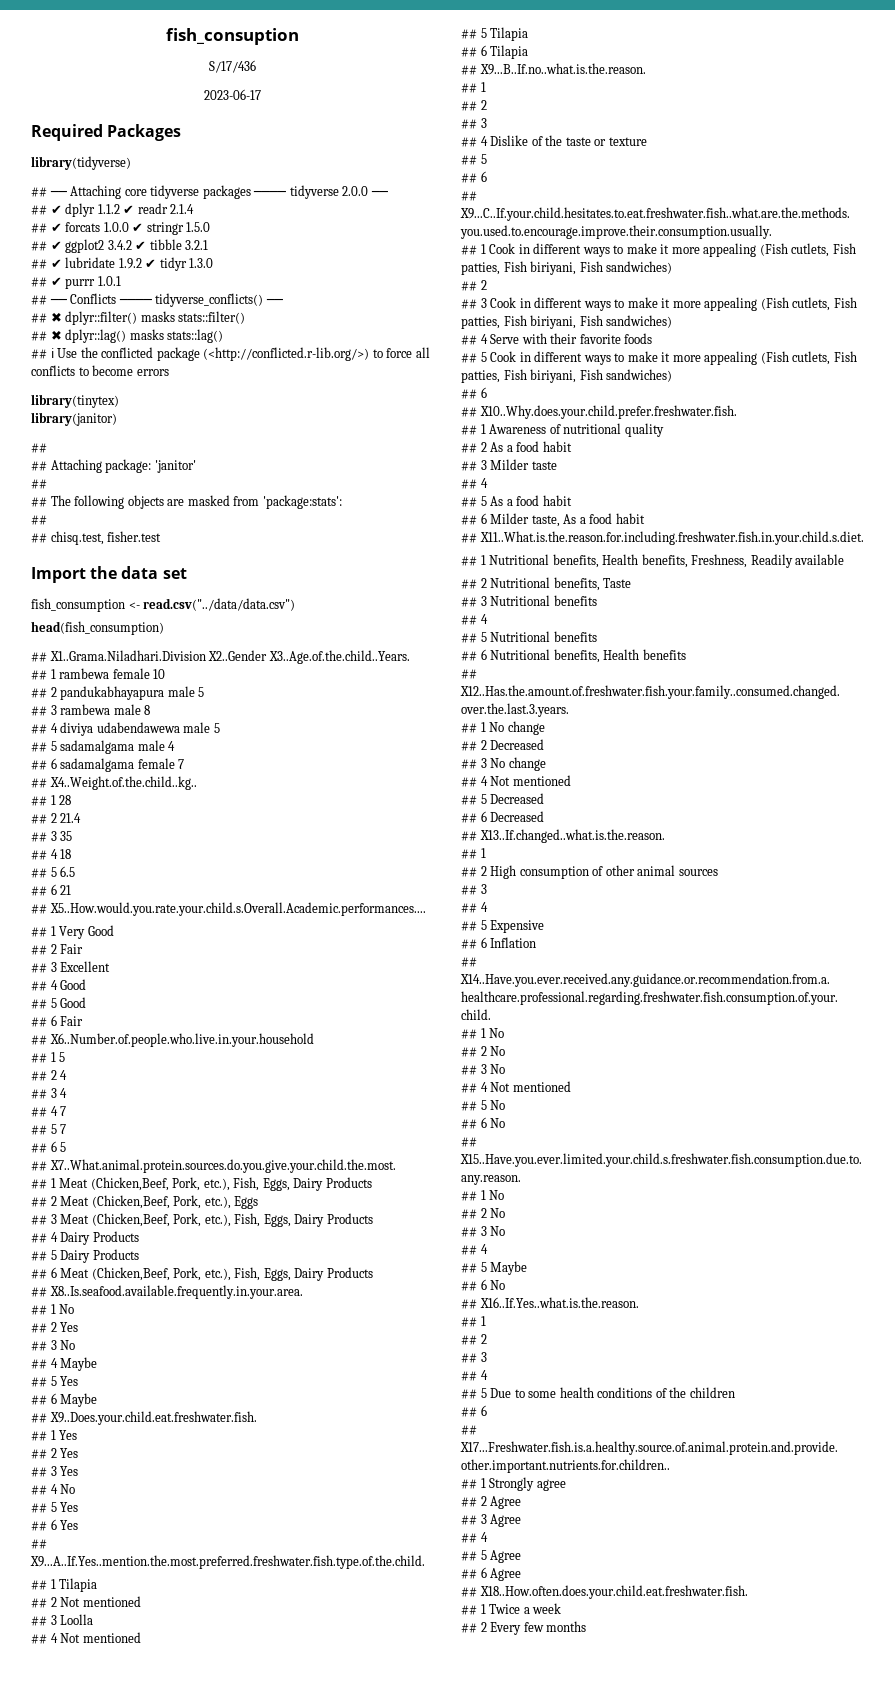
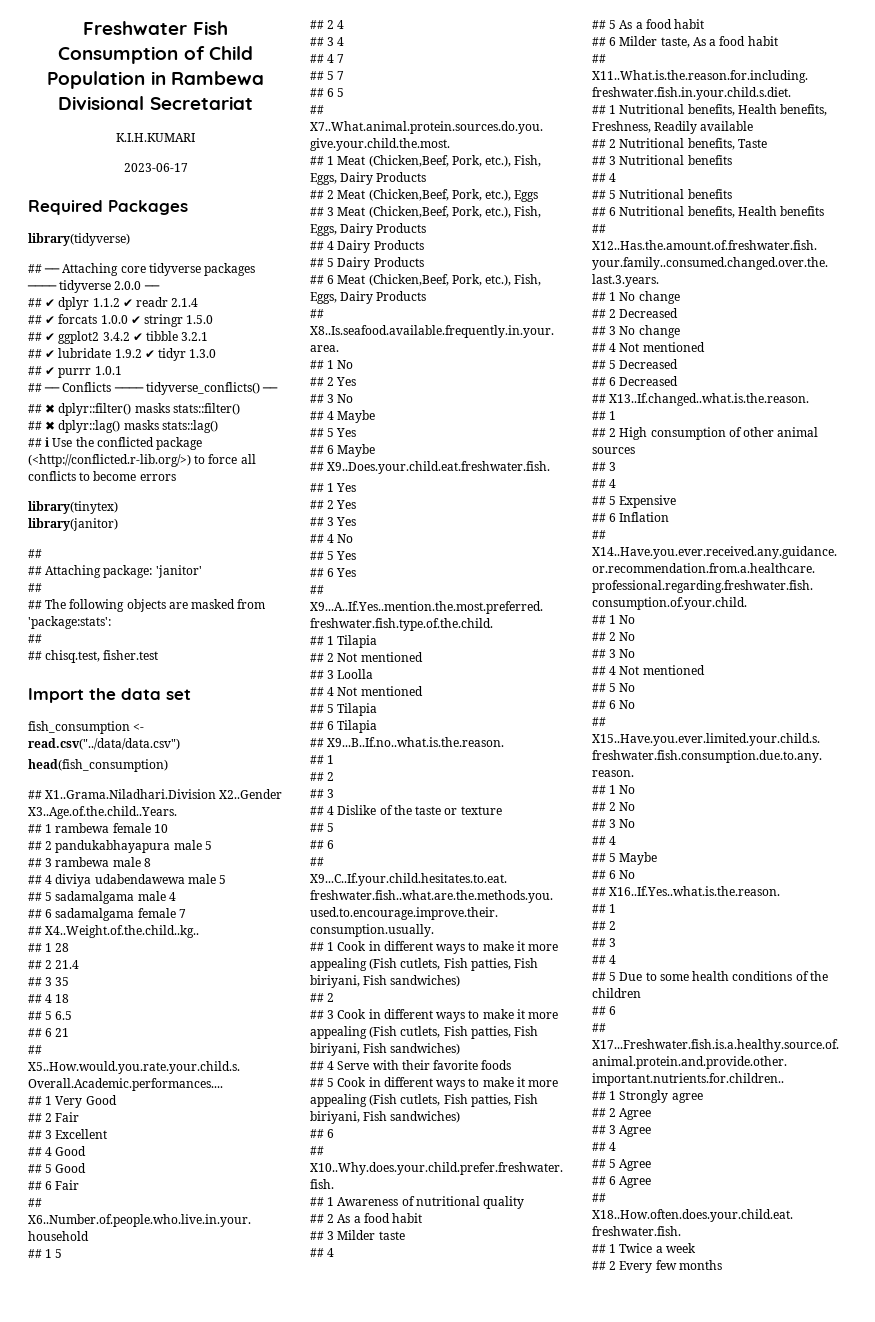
- fish_consuption
- S/17/436
+ Freshwater Fish Consumption of Child Population in Rambewa Divisional Secretariat
+ K.I.H.KUMARI

